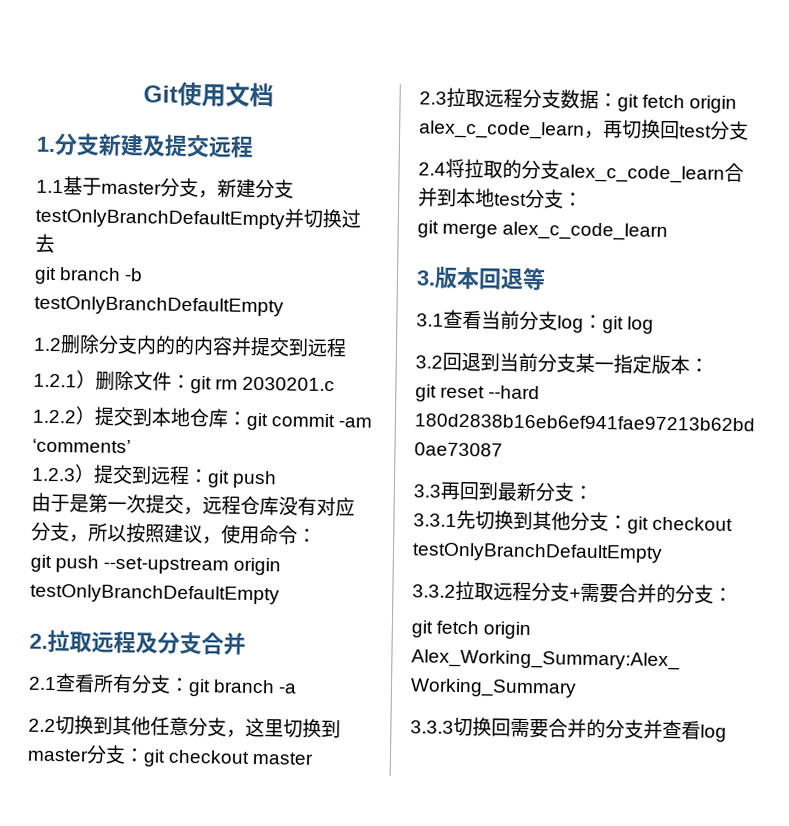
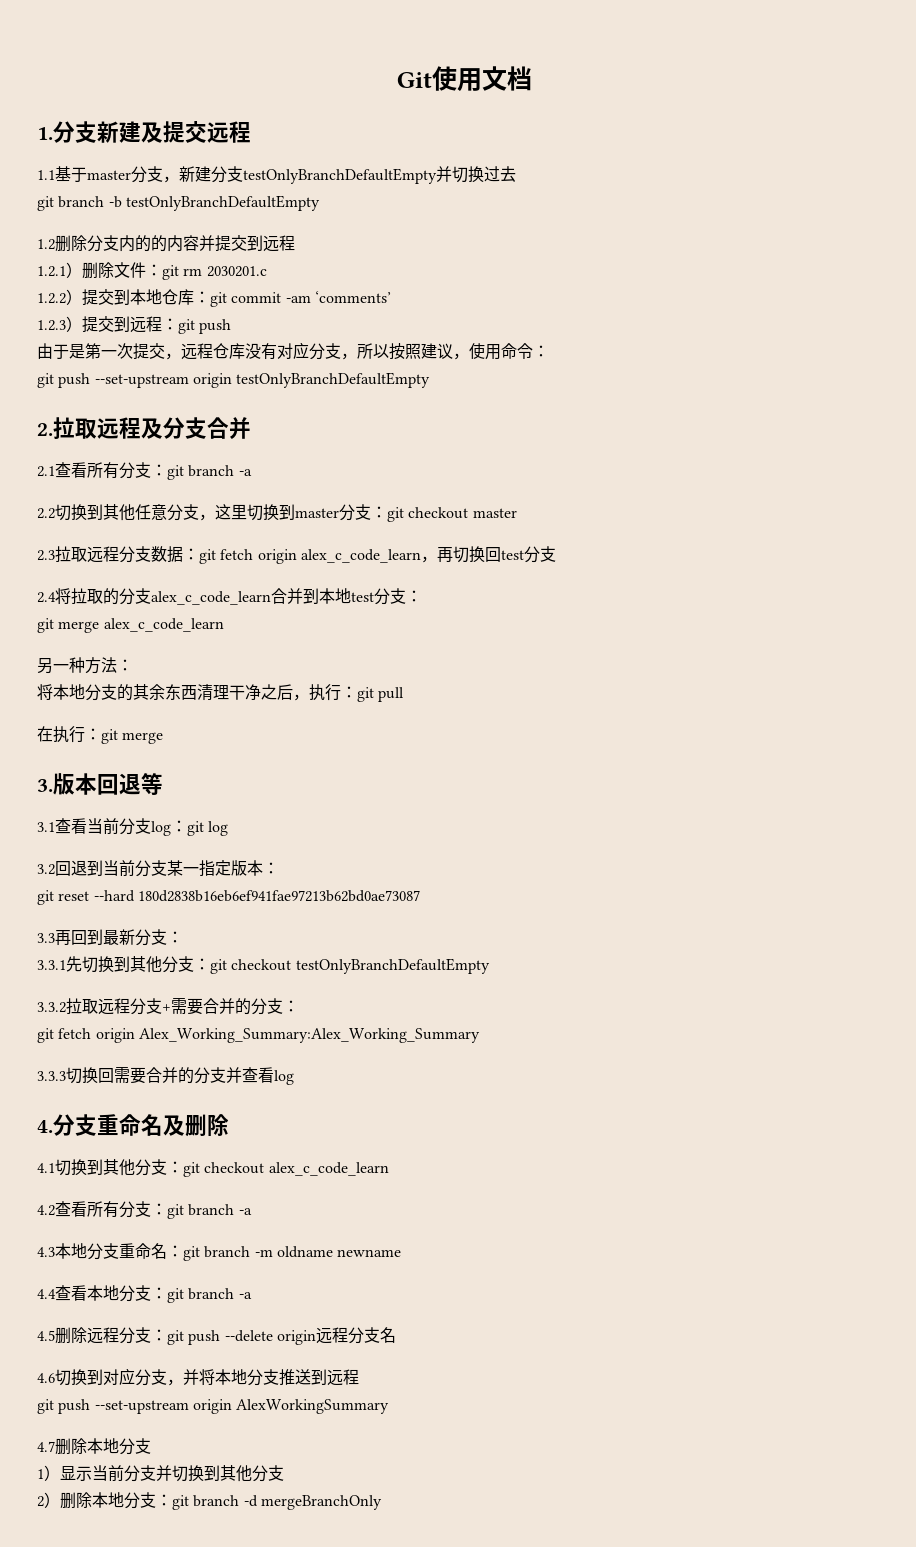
+ 另一种方法：
+ 将本地分支的其余东西清理干净之后，执行：git pull
+ 在执行：git merge
+ 4.分支重命名及删除
+ 4.1切换到其他分支：git checkout alex_c_code_learn
+ 4.2查看所有分支：git branch -a
+ 4.3本地分支重命名：git branch -m oldname newname
+ 4.4查看本地分支：git branch -a
+ 4.5删除远程分支：git push --delete origin远程分支名
+ 4.6切换到对应分支，并将本地分支推送到远程
+ git push --set-upstream origin AlexWorkingSummary
+ 4.7删除本地分支
+ 1）显示当前分支并切换到其他分支
+ 2）删除本地分支：git branch -d mergeBranchOnly

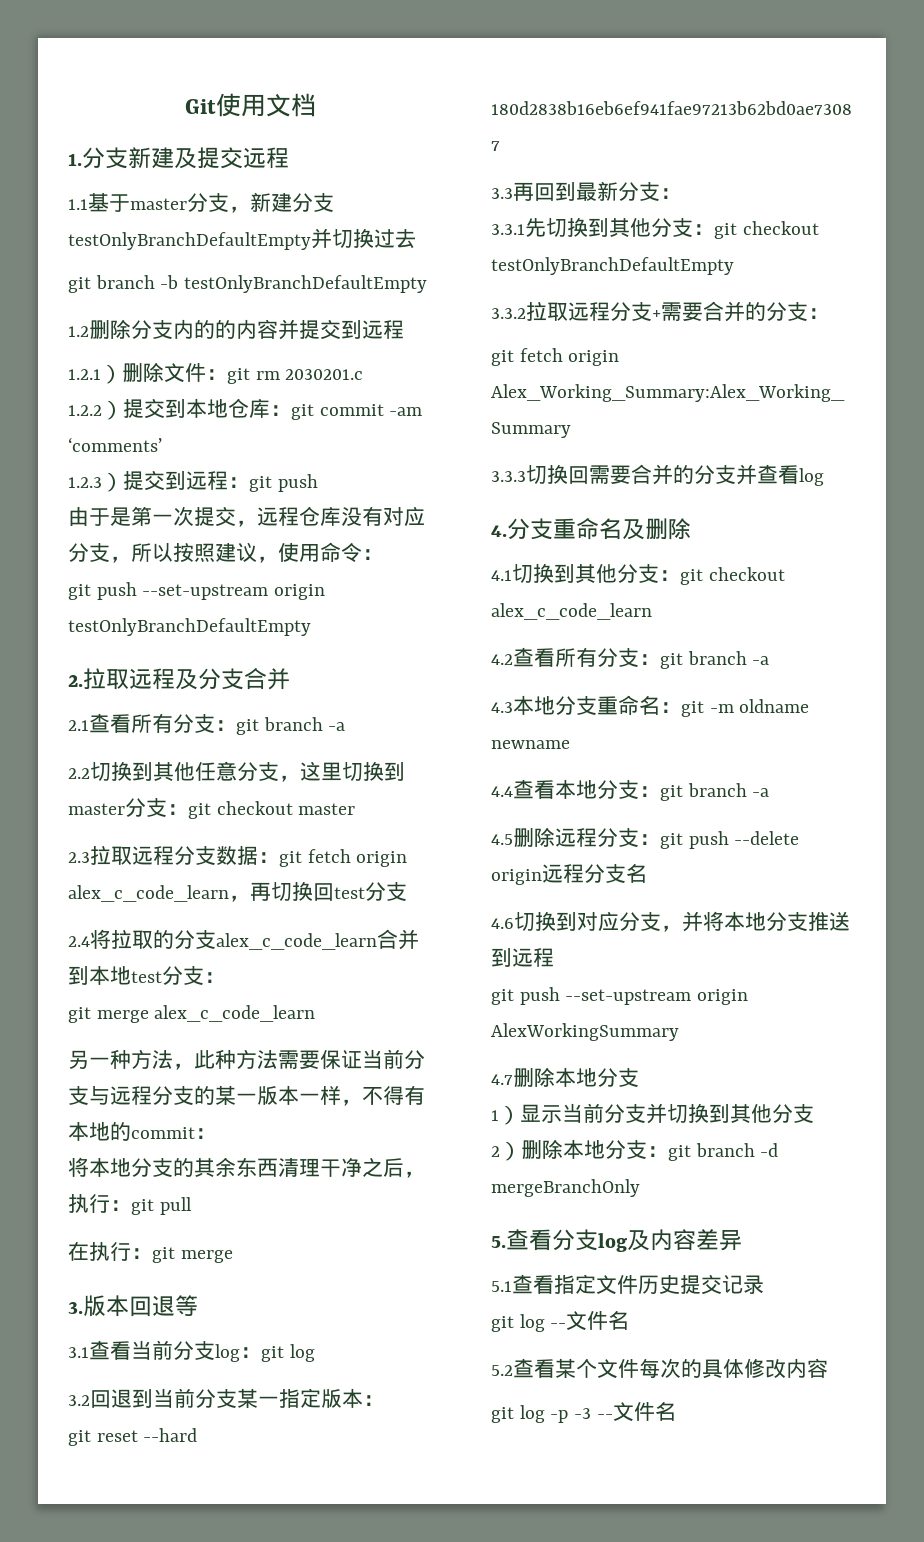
- 另一种方法：
+ 另一种方法，此种方法需要保证当前分支与远程分支的某一版本一样，不得有本地的commit：
- 4.3本地分支重命名：git branch -m oldname newname
+ 4.3本地分支重命名：git -m oldname newname
+ 5.查看分支log及内容差异
+ 5.1查看指定文件历史提交记录
+ git log --文件名
+ 5.2查看某个文件每次的具体修改内容
+ git log -p -3 --文件名

